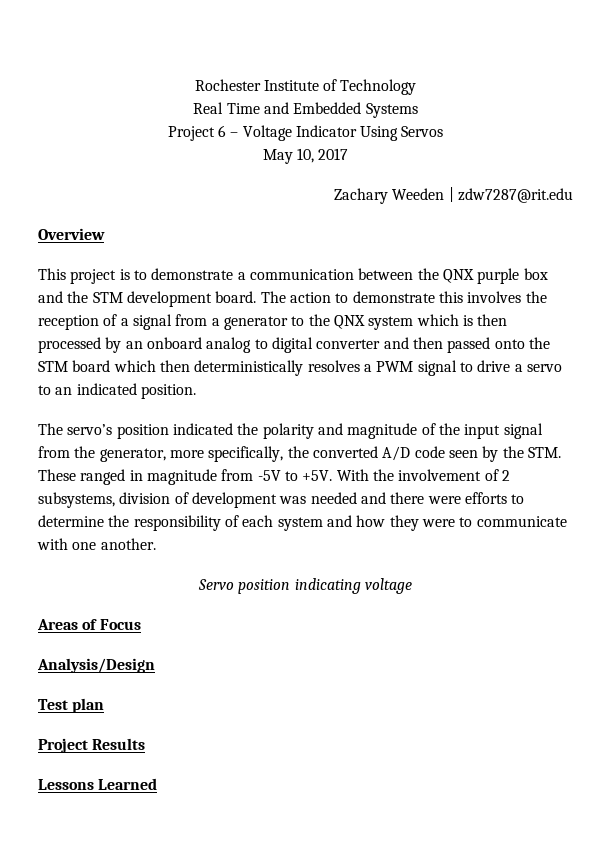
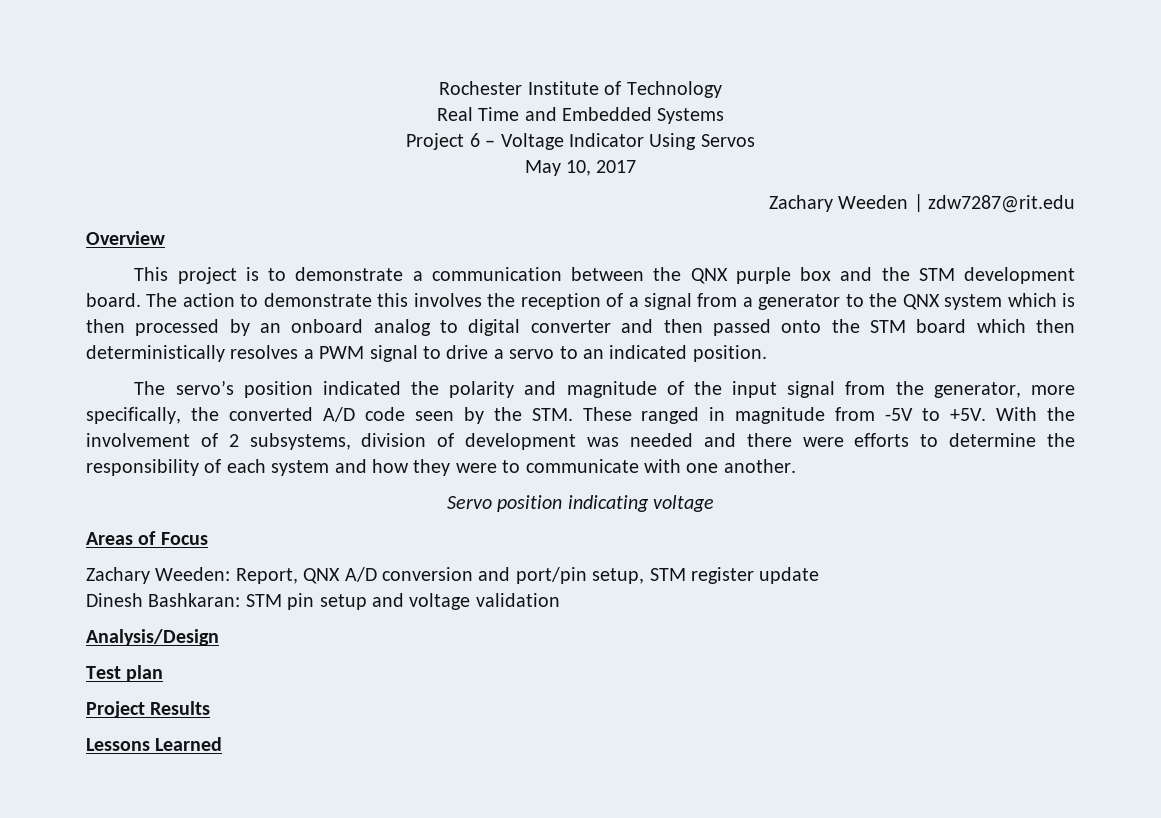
+ Zachary Weeden: Report, QNX A/D conversion and port/pin setup, STM register update
+ Dinesh Bashkaran: STM pin setup and voltage validation

